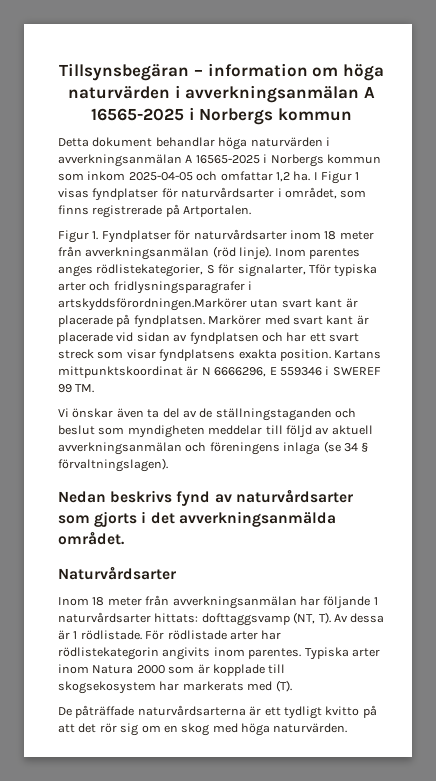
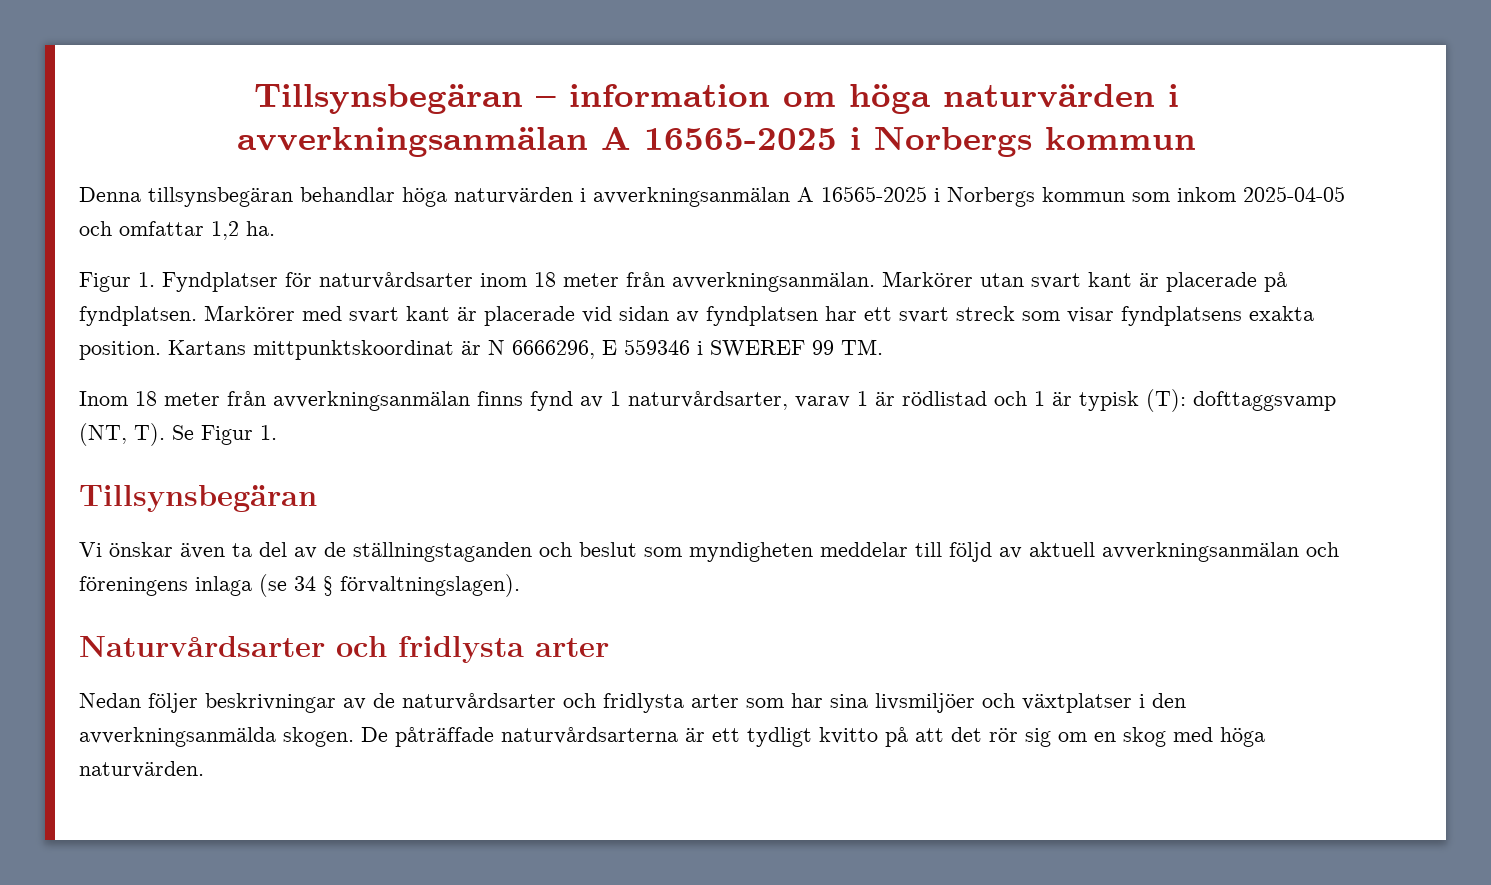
- Detta dokument behandlar höga naturvärden i avverkningsanmälan A 16565-2025 i Norbergs kommun som inkom 2025-04-05 och omfattar 1,2 ha. I Figur 1 visas fyndplatser för naturvårdsarter i området, som finns registrerade på Artportalen.
+ Denna tillsynsbegäran behandlar höga naturvärden i avverkningsanmälan A 16565-2025 i Norbergs kommun som inkom 2025-04-05 och omfattar 1,2 ha.
- Figur 1. Fyndplatser för naturvårdsarter inom 18 meter från avverkningsanmälan (röd linje). Inom parentes anges rödlistekategorier, S för signalarter, Tför typiska arter och fridlysningsparagrafer i artskyddsförordningen.Markörer utan svart kant är placerade på fyndplatsen.
+ Figur 1. Fyndplatser för naturvårdsarter inom 18 meter från avverkningsanmälan. Markörer utan svart kant är placerade på fyndplatsen.
- Markörer med svart kant är placerade vid sidan av fyndplatsen och har ett svart streck som visar fyndplatsens exakta position.
+ Markörer med svart kant är placerade vid sidan av fyndplatsen har ett svart streck som visar fyndplatsens exakta position.
+ Inom 18 meter från avverkningsanmälan finns fynd av 1 naturvårdsarter, varav 1 är rödlistad och 1 är typisk (T): dofttaggsvamp (NT, T). Se Figur 1.
+ Tillsynsbegäran
- Nedan beskrivs fynd av naturvårdsarter som gjorts i det avverkningsanmälda området.
- Naturvårdsarter
- Inom 18 meter från avverkningsanmälan har följande 1 naturvårdsarter hittats: dofttaggsvamp (NT, T). Av dessa är 1 rödlistade. För rödlistade arter har rödlistekategorin angivits inom parentes. Typiska arter inom Natura 2000 som är kopplade till skogsekosystem har markerats med (T).
- De påträffade naturvårdsarterna är ett tydligt kvitto på att det rör sig om en skog med höga naturvärden.
+ Naturvårdsarter och fridlysta arter
+ Nedan följer beskrivningar av de naturvårdsarter och fridlysta arter som har sina livsmiljöer och växtplatser i den avverkningsanmälda skogen. De påträffade naturvårdsarterna är ett tydligt kvitto på att det rör sig om en skog med höga naturvärden.

